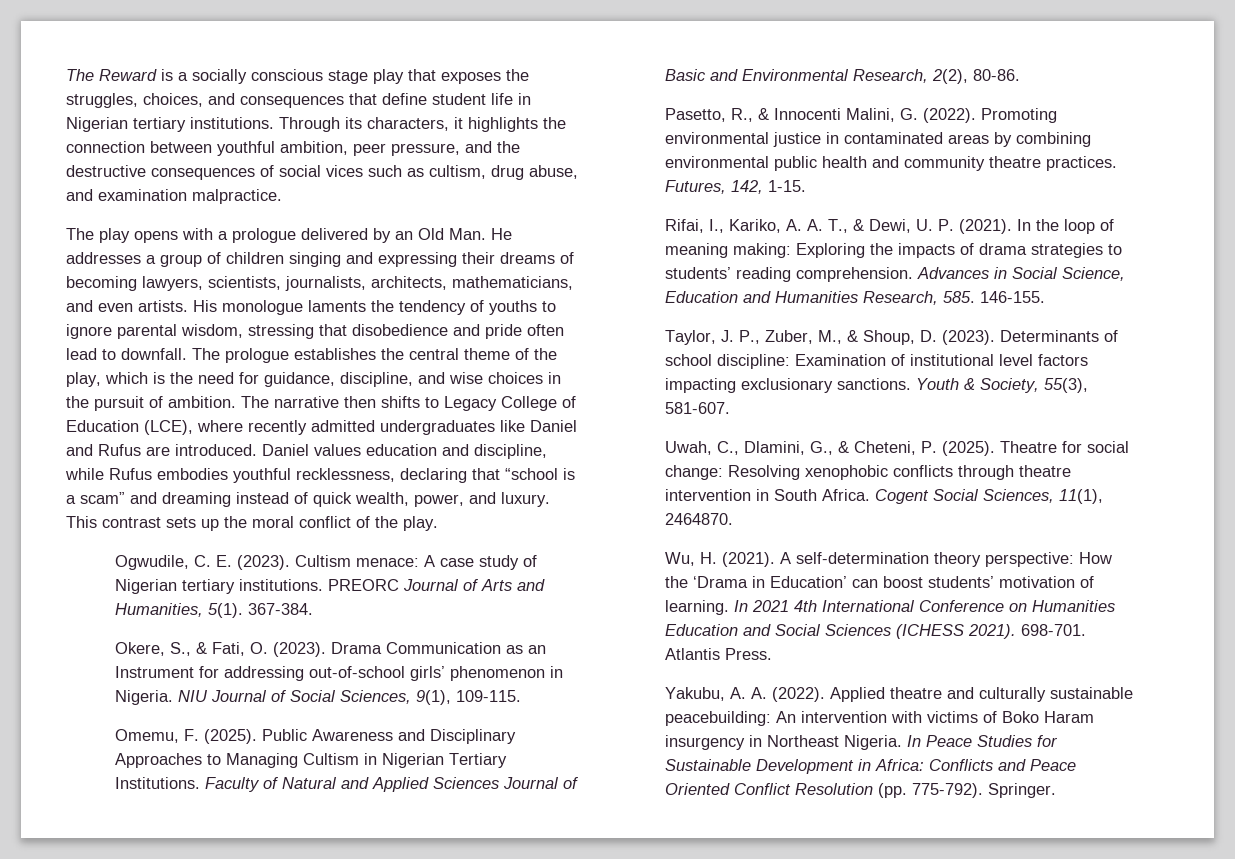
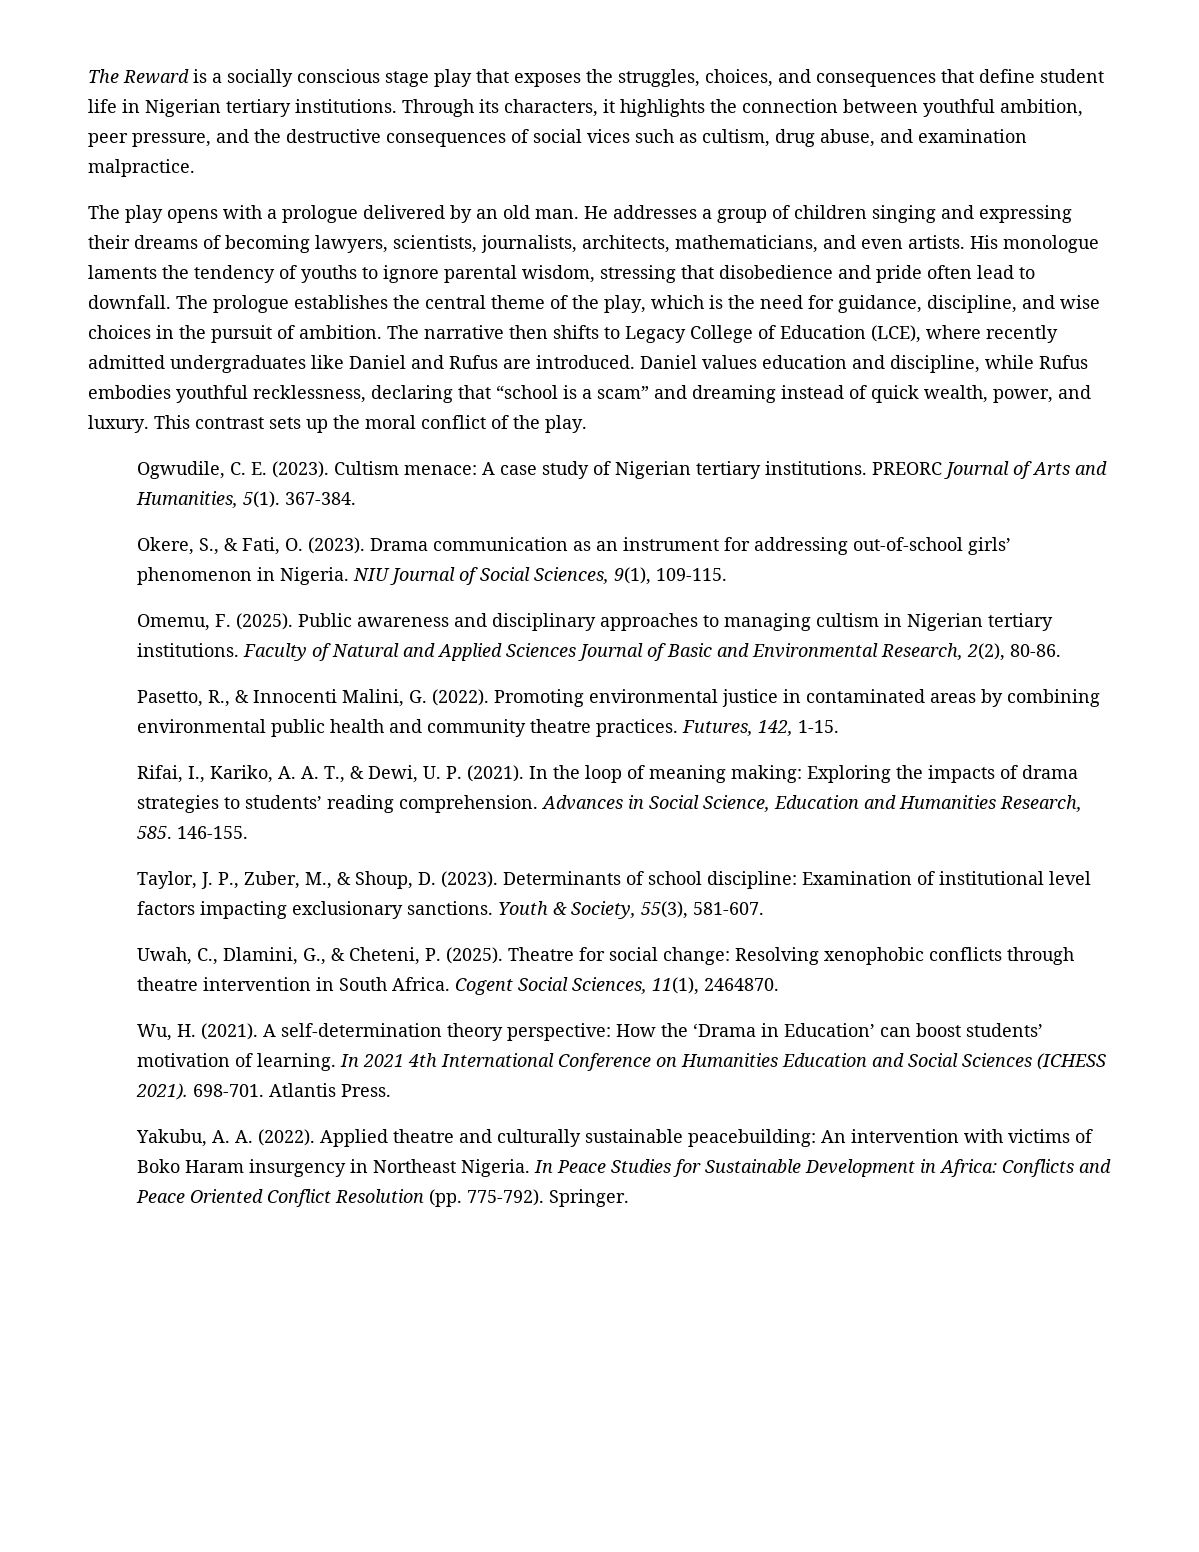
- The play opens with a prologue delivered by an Old Man. He addresses a group of children singing and expressing their dreams of becoming lawyers, scientists, journalists, architects, mathematicians, and even artists.
+ The play opens with a prologue delivered by an old man. He addresses a group of children singing and expressing their dreams of becoming lawyers, scientists, journalists, architects, mathematicians, and even artists.
- Drama Communication as an Instrument for addressing out-of-school girls’ phenomenon in Nigeria.
+ Drama communication as an instrument for addressing out-of-school girls’ phenomenon in Nigeria.
- Public Awareness and Disciplinary Approaches to Managing Cultism in Nigerian Tertiary Institutions.
+ Public awareness and disciplinary approaches to managing cultism in Nigerian tertiary institutions.

